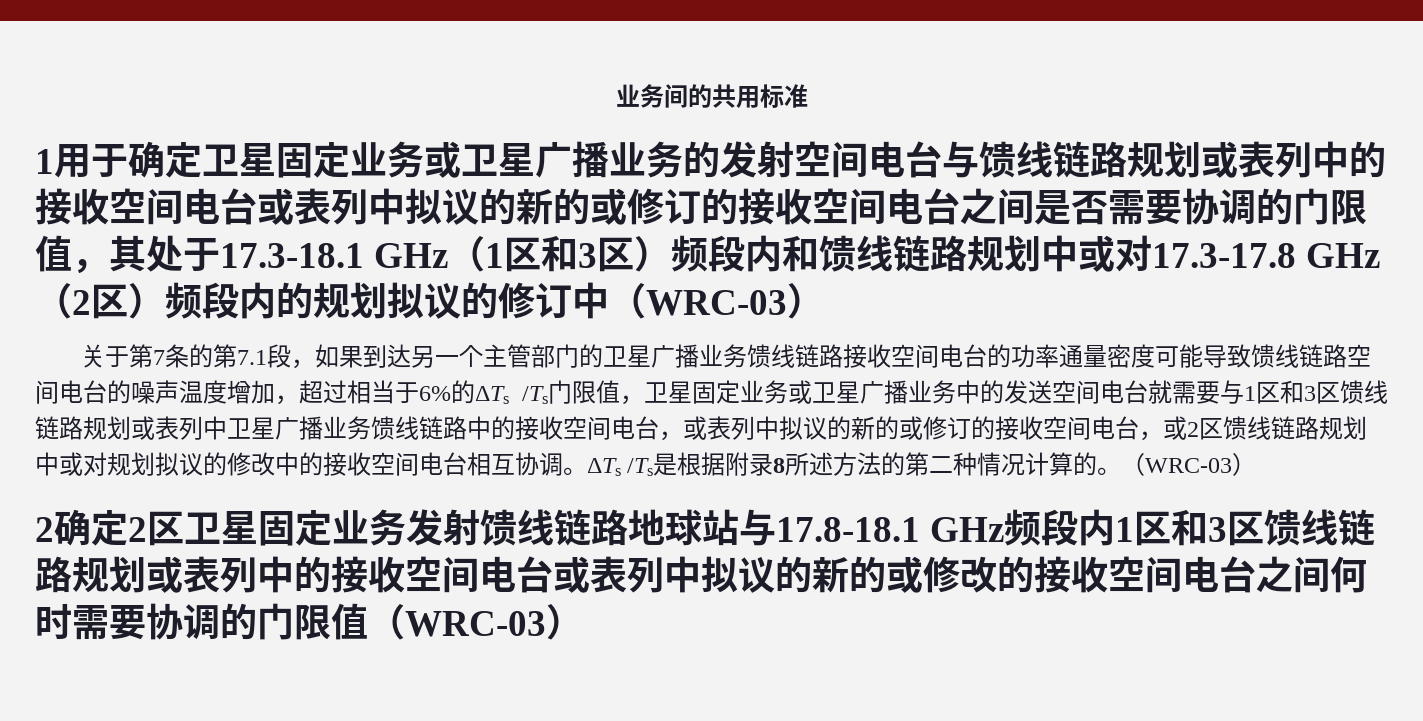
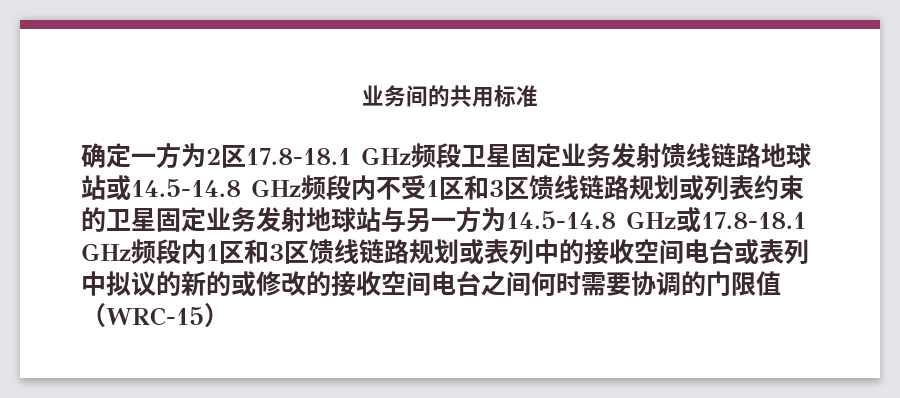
- 1用于确定卫星固定业务或卫星广播业务的发射空间电台与馈线链路规划或表列中的接收空间电台或表列中拟议的新的或修订的接收空间电台之间是否需要协调的门限值，其处于17.3-18.1 GHz（1区和3区）频段内和馈线链路规划中或对17.3-17.8 GHz（2区）频段内的规划拟议的修订中（WRC-03）
- 关于第7条的第7.1段，如果到达另一个主管部门的卫星广播业务馈线链路接收空间电台的功率通量密度可能导致馈线链路空间电台的噪声温度增加，超过相当于6%的ΔTs /Ts门限值，卫星固定业务或卫星广播业务中的发送空间电台就需要与1区和3区馈线链路规划或表列中卫星广播业务馈线链路中的接收空间电台，或表列中拟议的新的或修订的接收空间电台，或2区馈线链路规划中或对规划拟议的修改中的接收空间电台相互协调。ΔTs /Ts是根据附录8所述方法的第二种情况计算的。（WRC-03）
- 2确定2区卫星固定业务发射馈线链路地球站与17.8-18.1 GHz频段内1区和3区馈线链路规划或表列中的接收空间电台或表列中拟议的新的或修改的接收空间电台之间何时需要协调的门限值（WRC-03）
+ 确定一方为2区17.8-18.1 GHz频段卫星固定业务发射馈线链路地球站或14.5-14.8 GHz频段内不受1区和3区馈线链路规划或列表约束的卫星固定业务发射地球站与另一方为14.5-14.8 GHz或17.8-18.1 GHz频段内1区和3区馈线链路规划或表列中的接收空间电台或表列中拟议的新的或修改的接收空间电台之间何时需要协调的门限值（WRC-15）

